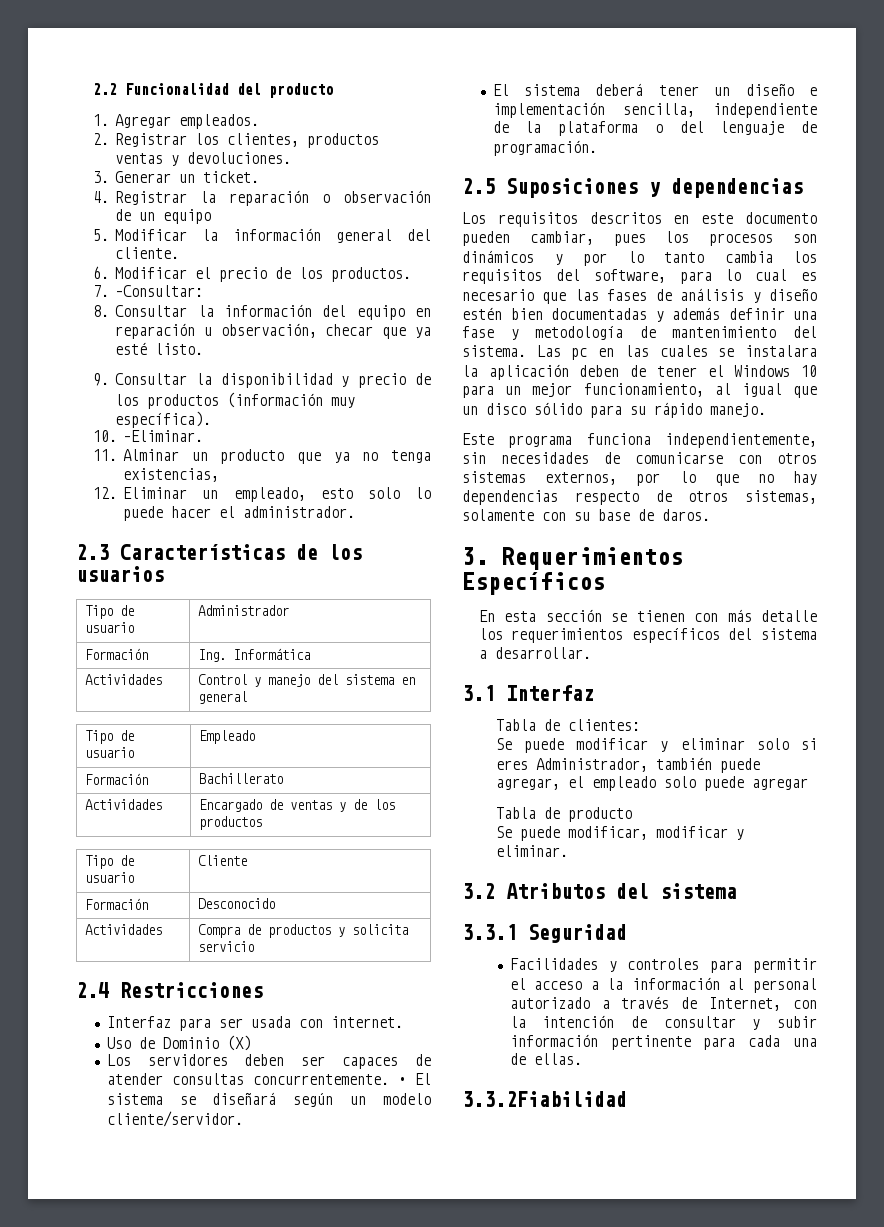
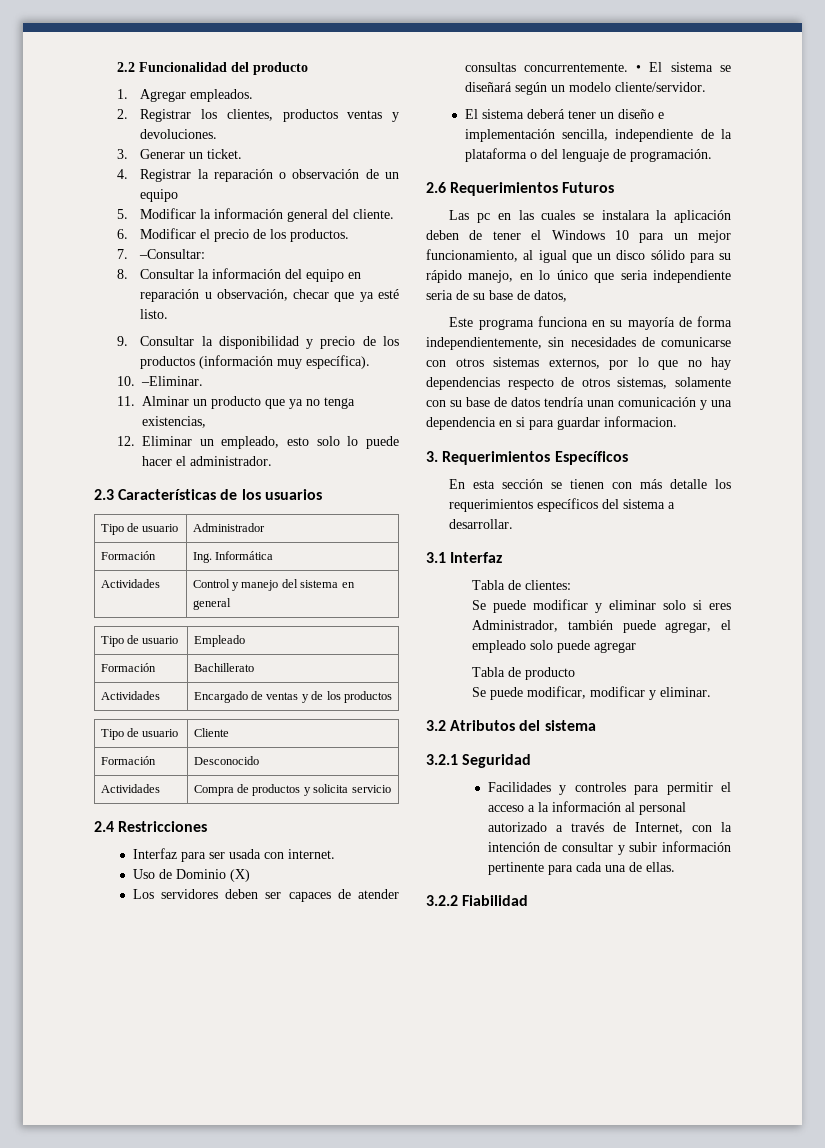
- 2.5 Suposiciones y dependencias
- Los requisitos descritos en este documento pueden cambiar, pues los procesos son dinámicos y por lo tanto cambia los requisitos del software, para lo cual es necesario que las fases de análisis y diseño estén bien documentadas y además definir una fase y metodología de mantenimiento del sistema. Las pc en las cuales se instalara la aplicación deben de tener el Windows 10 para un mejor funcionamiento, al igual que un disco sólido para su rápido manejo.
- Este programa funciona independientemente, sin necesidades de comunicarse con otros sistemas externos, por lo que no hay dependencias respecto de otros sistemas, solamente con su base de daros.
+ 2.6 Requerimientos Futuros
+ Las pc en las cuales se instalara la aplicación deben de tener el Windows 10 para un mejor funcionamiento, al igual que un disco sólido para su rápido manejo, en lo único que seria independiente seria de su base de datos,
+ Este programa funciona en su mayoría de forma independientemente, sin necesidades de comunicarse con otros sistemas externos, por lo que no hay dependencias respecto de otros sistemas, solamente con su base de datos tendría unan comunicación y una dependencia en si para guardar informacion.
- 3.3.1 Seguridad
+ 3.2.1 Seguridad
- 3.3.2Fiabilidad
+ 3.2.2 Fiabilidad

